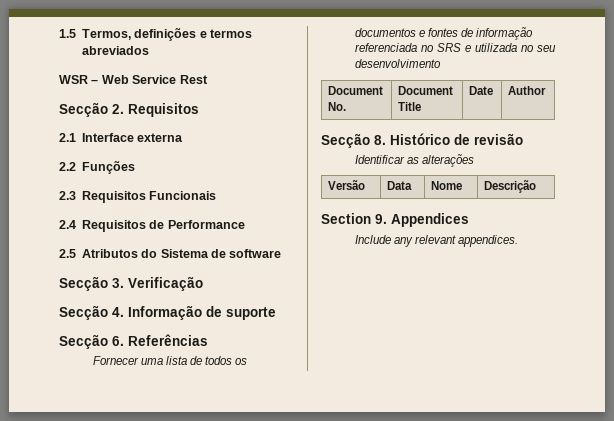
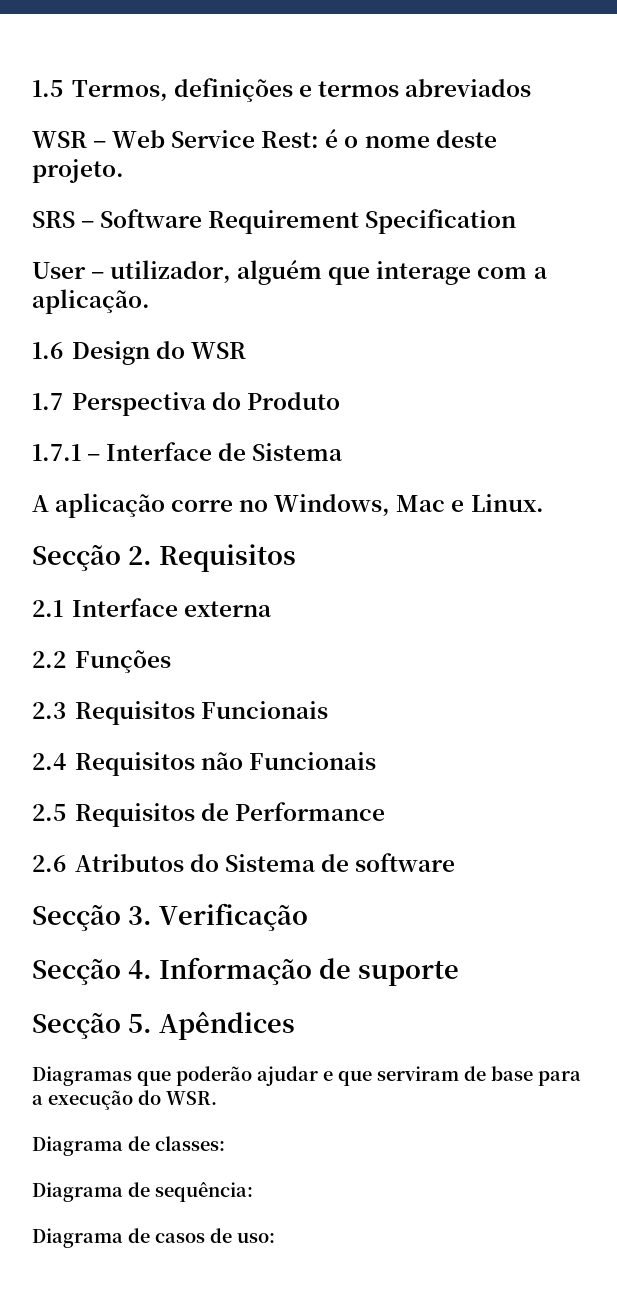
- WSR – Web Service Rest
+ WSR – Web Service Rest: é o nome deste projeto.
+ SRS – Software Requirement Specification
+ User – utilizador, alguém que interage com a aplicação.
+ 1.6 Design do WSR
+ 1.7 Perspectiva do Produto
+ 1.7.1 – Interface de Sistema
+ A aplicação corre no Windows, Mac e Linux.
- 2.4 Requisitos de Performance
+ 2.4 Requisitos não Funcionais
+ 2.5 Requisitos de Performance
- 2.5 Atributos do Sistema de software
+ 2.6 Atributos do Sistema de software
- Secção 6. Referências
- Fornecer uma lista de todos os documentos e fontes de informação referenciada no SRS e utilizada no seu desenvolvimento
- Document No. | Document Title | Date | Author
- Secção 8. Histórico de revisão
- Identificar as alterações
- Versão | Data | Nome | Descrição
- Section 9. Appendices
- Include any relevant appendices.
+ Secção 5. Apêndices
+ Diagramas que poderão ajudar e que serviram de base para a execução do WSR.
+ Diagrama de classes:
+ Diagrama de sequência:
+ Diagrama de casos de uso:

